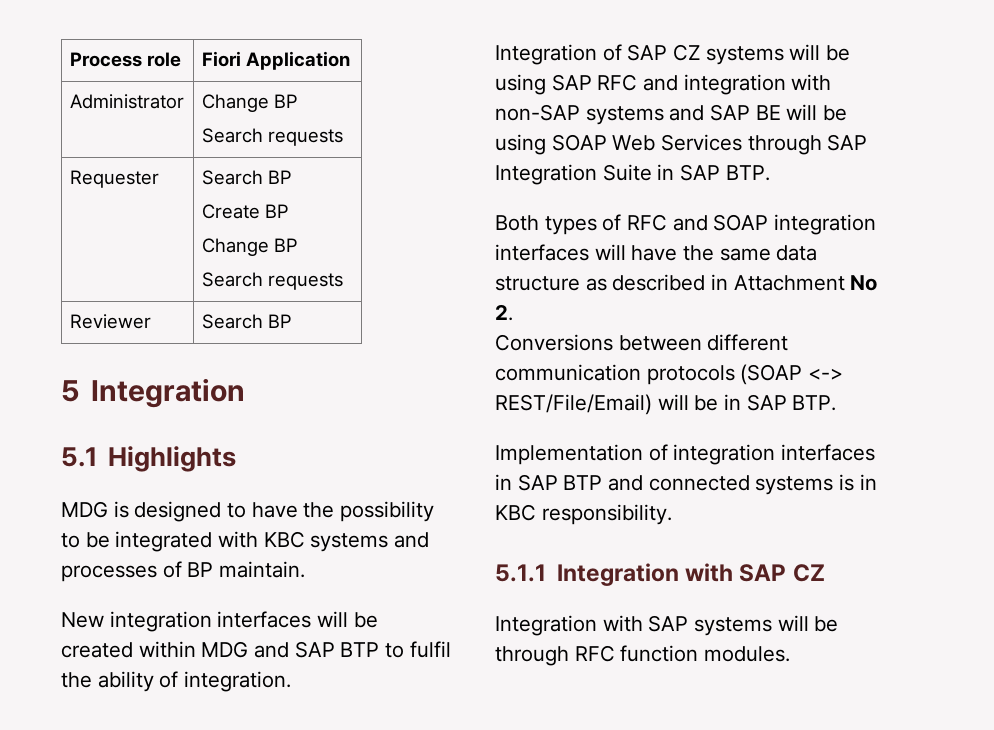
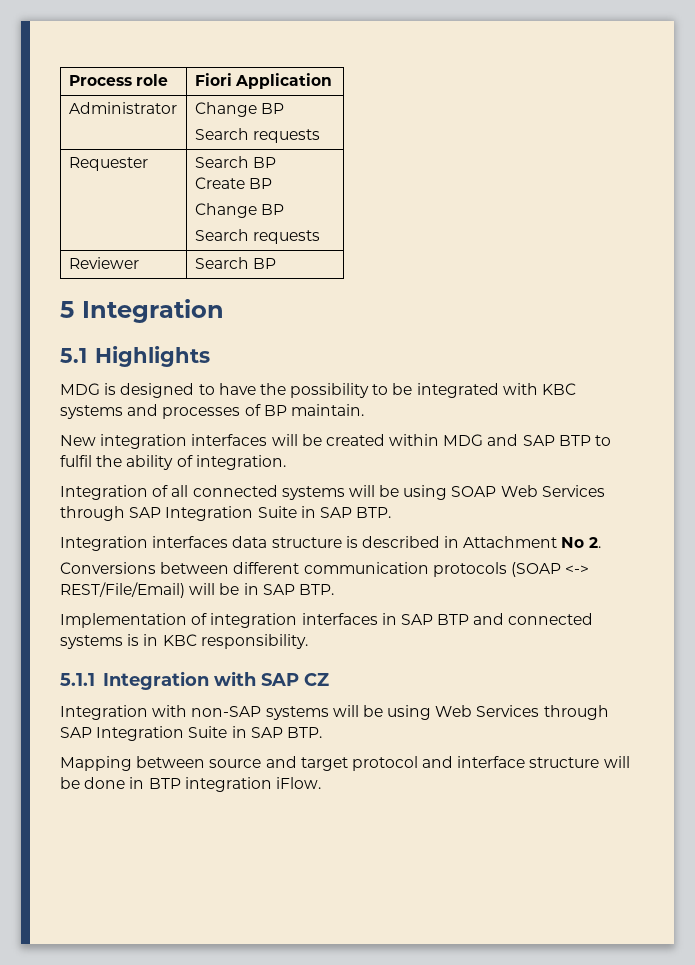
- Integration of SAP CZ systems will be using SAP RFC and integration with non-SAP systems and SAP BE will be using SOAP Web Services through SAP Integration Suite in SAP BTP.
+ Integration of all connected systems will be using SOAP Web Services through SAP Integration Suite in SAP BTP.
- Both types of RFC and SOAP integration interfaces will have the same data structure as described in Attachment No 2.
+ Integration interfaces data structure is described in Attachment No 2.
- Integration with SAP systems will be through RFC function modules.
+ Integration with non-SAP systems will be using Web Services through SAP Integration Suite in SAP BTP.
+ Mapping between source and target protocol and interface structure will be done in BTP integration iFlow.

